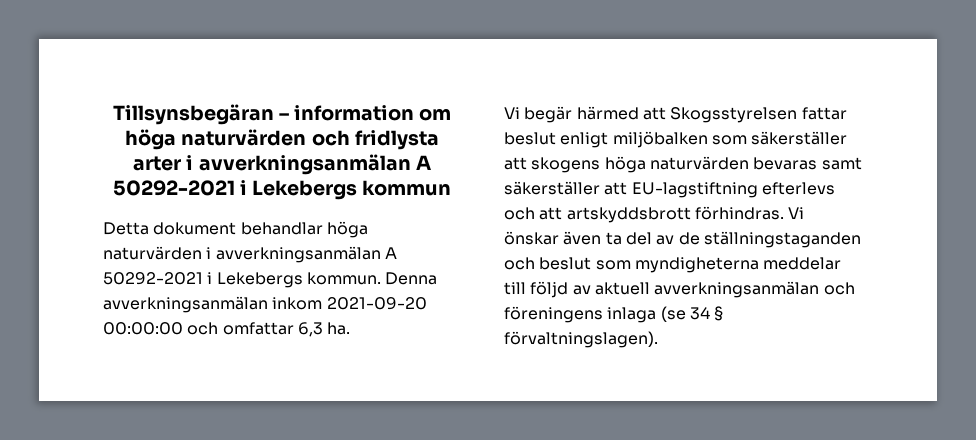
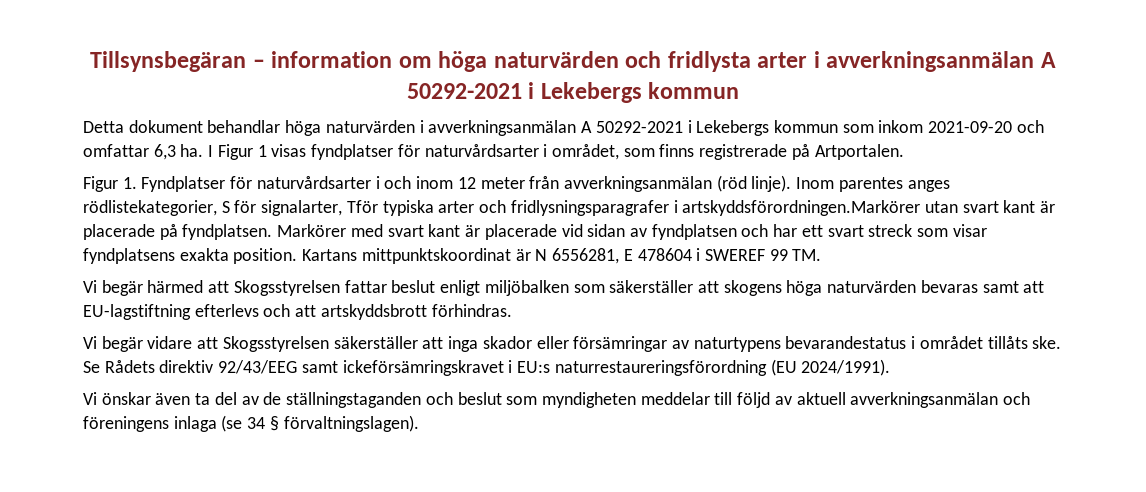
- Detta dokument behandlar höga naturvärden i avverkningsanmälan A 50292-2021 i Lekebergs kommun. Denna avverkningsanmälan inkom 2021-09-20 00:00:00 och omfattar 6,3 ha.
+ Detta dokument behandlar höga naturvärden i avverkningsanmälan A 50292-2021 i Lekebergs kommun som inkom 2021-09-20 och omfattar 6,3 ha. I Figur 1 visas fyndplatser för naturvårdsarter i området, som finns registrerade på Artportalen.
+ Figur 1. Fyndplatser för naturvårdsarter i och inom 12 meter från avverkningsanmälan (röd linje). Inom parentes anges rödlistekategorier, S för signalarter, Tför typiska arter och fridlysningsparagrafer i artskyddsförordningen.Markörer utan svart kant är placerade på fyndplatsen. Markörer med svart kant är placerade vid sidan av fyndplatsen och har ett svart streck som visar fyndplatsens exakta position. Kartans mittpunktskoordinat är N 6556281, E 478604 i SWEREF 99 TM.
- Vi begär härmed att Skogsstyrelsen fattar beslut enligt miljöbalken som säkerställer att skogens höga naturvärden bevaras samt säkerställer att EU-lagstiftning efterlevs och att artskyddsbrott förhindras. Vi önskar även ta del av de ställningstaganden och beslut som myndigheterna meddelar till följd av aktuell avverkningsanmälan och föreningens inlaga (se 34 § förvaltningslagen).
+ Vi begär härmed att Skogsstyrelsen fattar beslut enligt miljöbalken som säkerställer att skogens höga naturvärden bevaras samt att EU-lagstiftning efterlevs och att artskyddsbrott förhindras.
+ Vi begär vidare att Skogsstyrelsen säkerställer att inga skador eller försämringar av naturtypens bevarandestatus i området tillåts ske. Se Rådets direktiv 92/43/EEG samt ickeförsämringskravet i EU:s naturrestaureringsförordning (EU 2024/1991).
+ Vi önskar även ta del av de ställningstaganden och beslut som myndigheten meddelar till följd av aktuell avverkningsanmälan och föreningens inlaga (se 34 § förvaltningslagen).

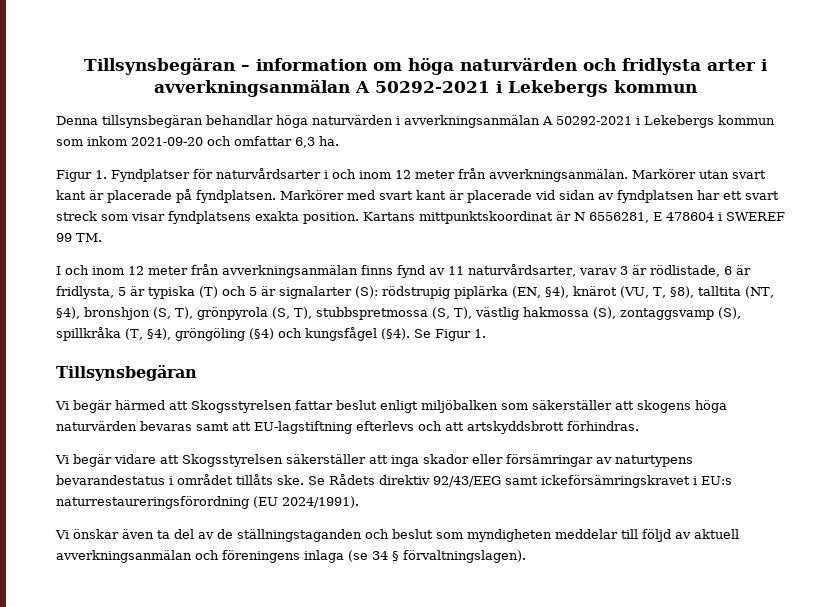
- Detta dokument behandlar höga naturvärden i avverkningsanmälan A 50292-2021 i Lekebergs kommun som inkom 2021-09-20 och omfattar 6,3 ha. I Figur 1 visas fyndplatser för naturvårdsarter i området, som finns registrerade på Artportalen.
+ Denna tillsynsbegäran behandlar höga naturvärden i avverkningsanmälan A 50292-2021 i Lekebergs kommun som inkom 2021-09-20 och omfattar 6,3 ha.
- Figur 1. Fyndplatser för naturvårdsarter i och inom 12 meter från avverkningsanmälan (röd linje). Inom parentes anges rödlistekategorier, S för signalarter, Tför typiska arter och fridlysningsparagrafer i artskyddsförordningen.Markörer utan svart kant är placerade på fyndplatsen.
+ Figur 1. Fyndplatser för naturvårdsarter i och inom 12 meter från avverkningsanmälan. Markörer utan svart kant är placerade på fyndplatsen.
- Markörer med svart kant är placerade vid sidan av fyndplatsen och har ett svart streck som visar fyndplatsens exakta position.
+ Markörer med svart kant är placerade vid sidan av fyndplatsen har ett svart streck som visar fyndplatsens exakta position.
+ I och inom 12 meter från avverkningsanmälan finns fynd av 11 naturvårdsarter, varav 3 är rödlistade, 6 är fridlysta, 5 är typiska (T) och 5 är signalarter (S): rödstrupig piplärka (EN, §4), knärot (VU, T, §8), talltita (NT, §4), bronshjon (S, T), grönpyrola (S, T), stubbspretmossa (S, T), västlig hakmossa (S), zontaggsvamp (S), spillkråka (T, §4), gröngöling (§4) och kungsfågel (§4). Se Figur 1.
+ Tillsynsbegäran

